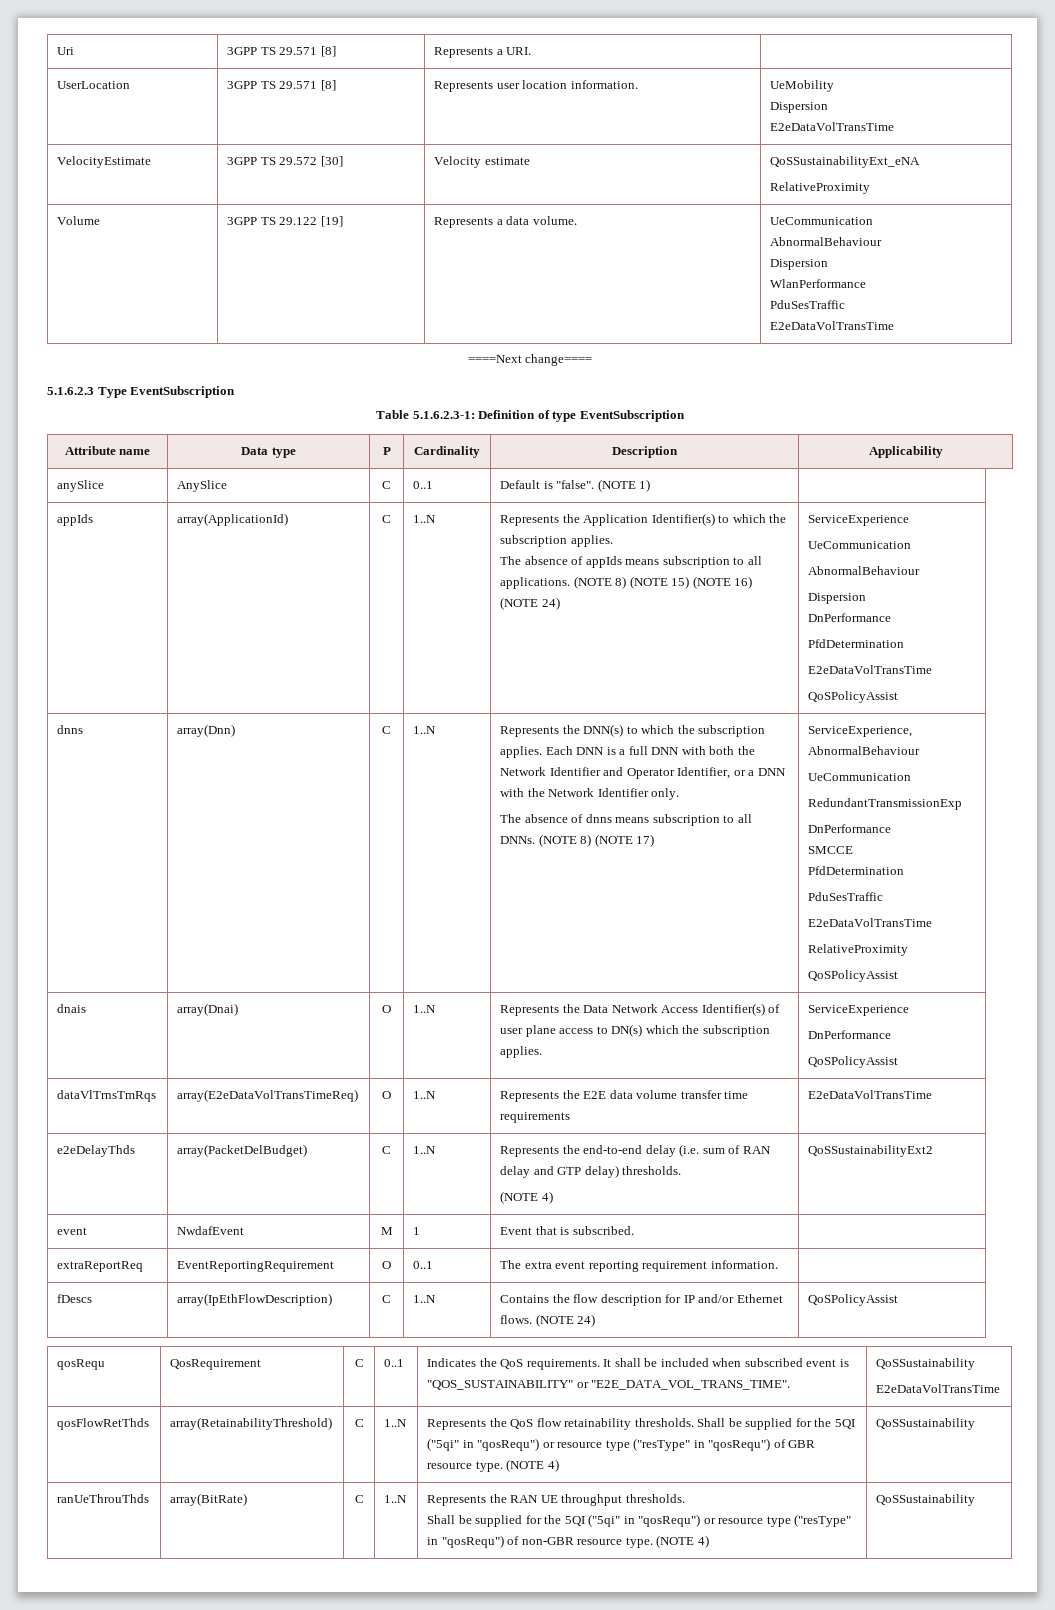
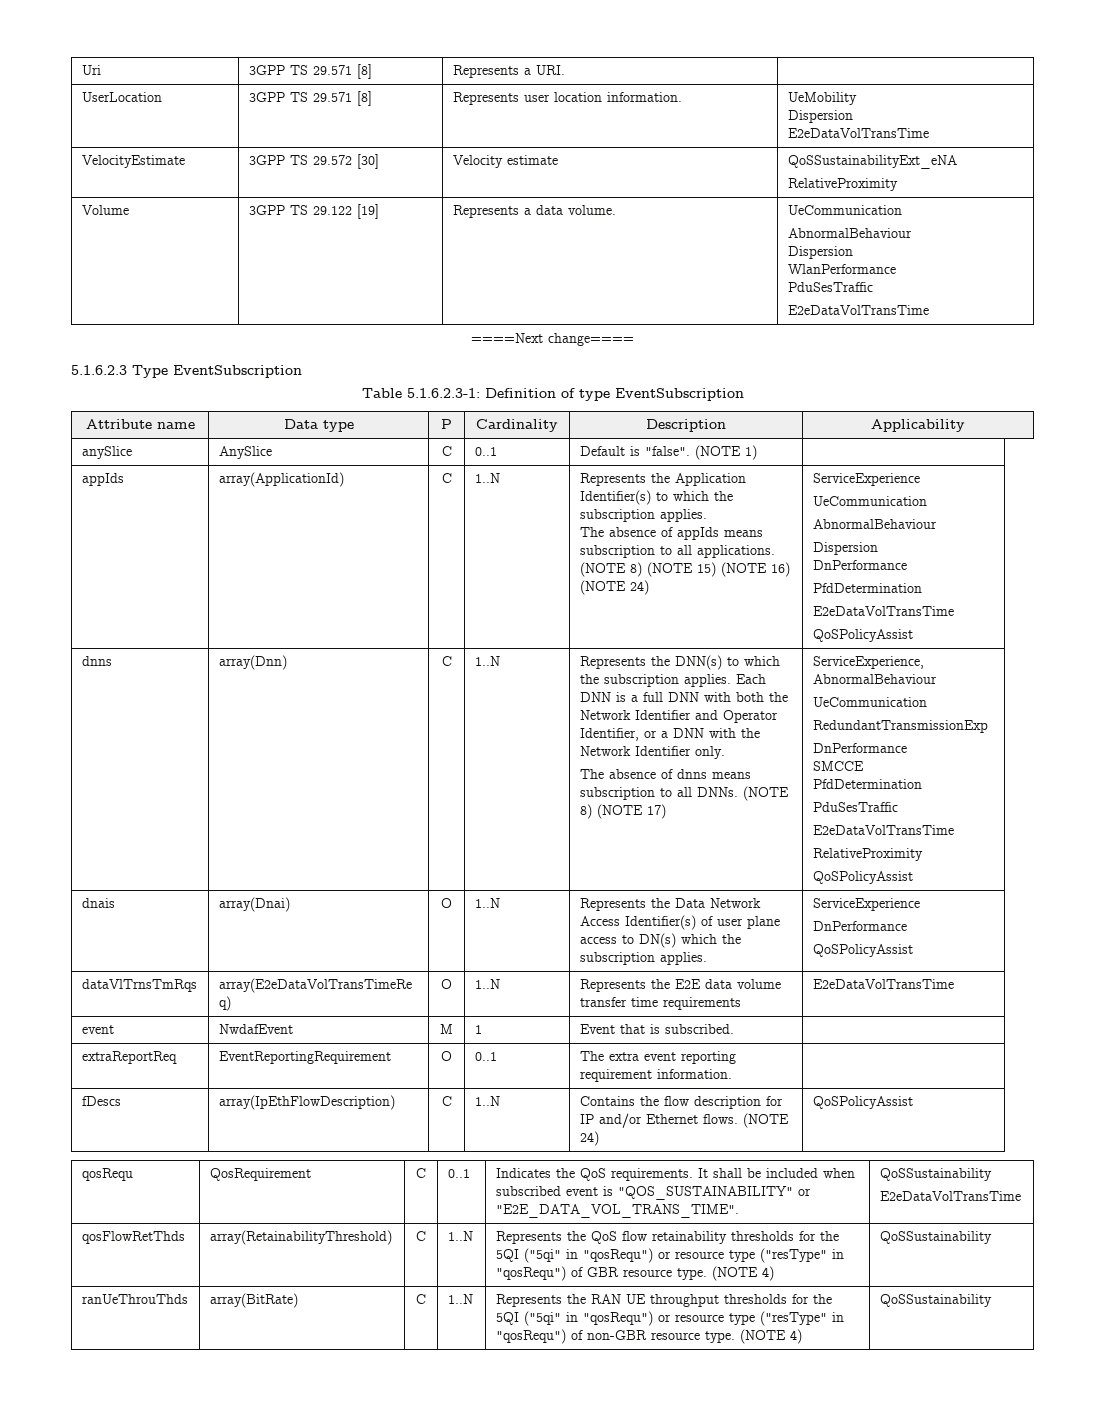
- e2eDelayThds | array(PacketDelBudget) | C | 1..N | Represents the end-to-end delay (i.e. sum of RAN delay and GTP delay) thresholds.
- (NOTE 4) | QoSSustainabilityExt2
- qosFlowRetThds | array(RetainabilityThreshold) | C | 1..N | Represents the QoS flow retainability thresholds. Shall be supplied for the 5QI ("5qi" in "qosRequ") or resource type ("resType" in "qosRequ") of GBR resource type. (NOTE 4) | QoSSustainability
+ qosFlowRetThds | array(RetainabilityThreshold) | C | 1..N | Represents the QoS flow retainability thresholds for the 5QI ("5qi" in "qosRequ") or resource type ("resType" in "qosRequ") of GBR resource type. (NOTE 4) | QoSSustainability
- ranUeThrouThds | array(BitRate) | C | 1..N | Represents the RAN UE throughput thresholds.
- Shall be supplied for the 5QI ("5qi" in "qosRequ") or resource type ("resType" in "qosRequ") of non-GBR resource type. (NOTE 4) | QoSSustainability
+ ranUeThrouThds | array(BitRate) | C | 1..N | Represents the RAN UE throughput thresholds for the 5QI ("5qi" in "qosRequ") or resource type ("resType" in "qosRequ") of non-GBR resource type. (NOTE 4) | QoSSustainability

